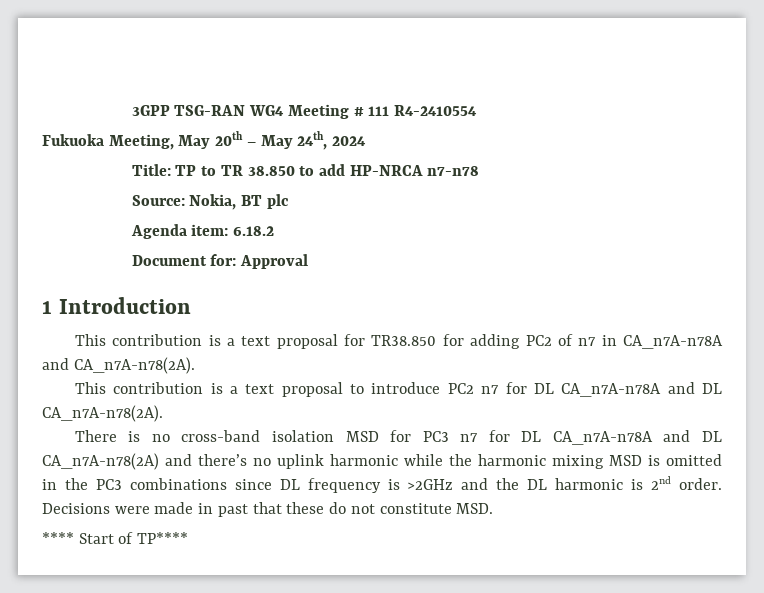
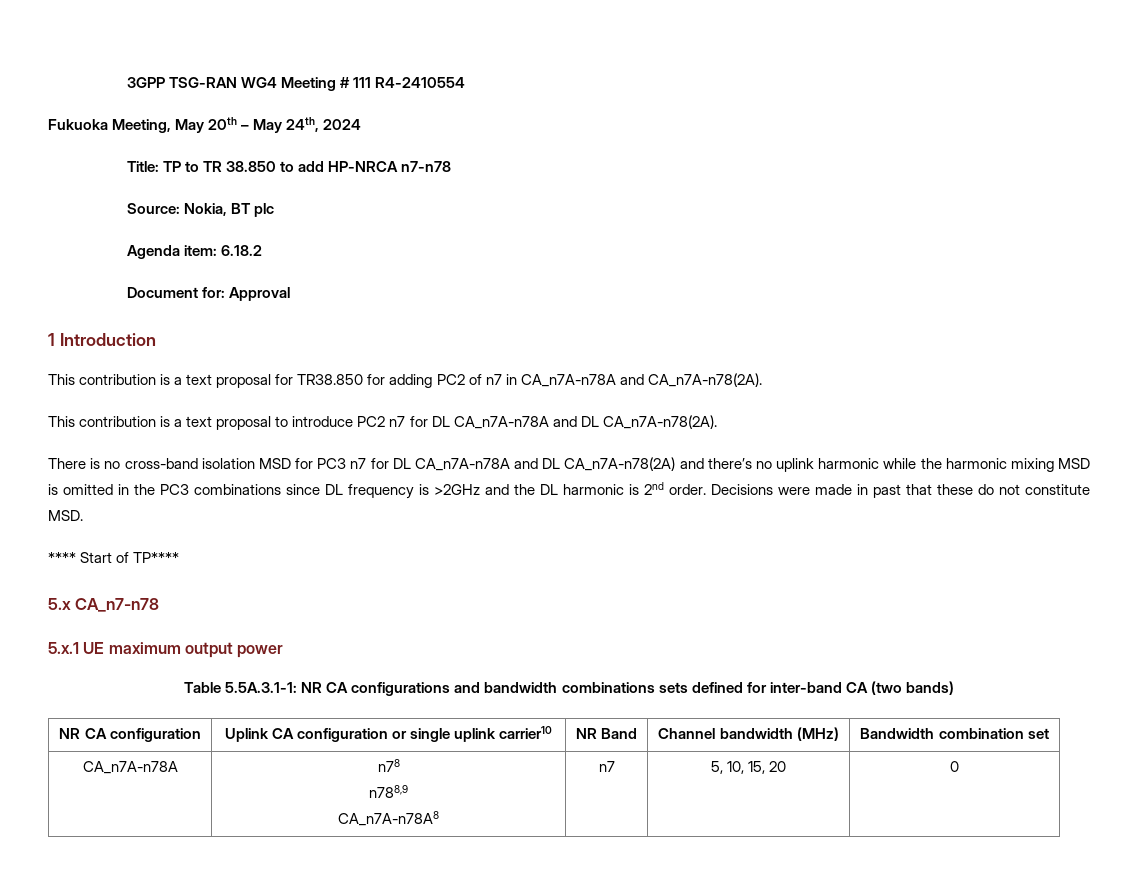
+ 5.x CA_n7-n78
+ 5.x.1 UE maximum output power
+ Table 5.5A.3.1-1: NR CA configurations and bandwidth combinations sets defined for inter-band CA (two bands)
+ NR CA configuration | Uplink CA configuration or single uplink carrier10 | NR Band | Channel bandwidth (MHz) | Bandwidth combination set
+ CA_n7A-n78A | n78
+ n788,9
+ CA_n7A-n78A8 | n7 | 5, 10, 15, 20 | 0

